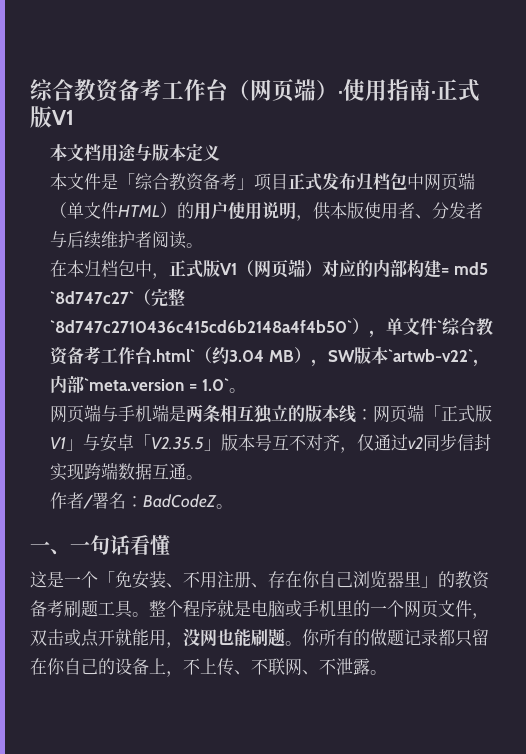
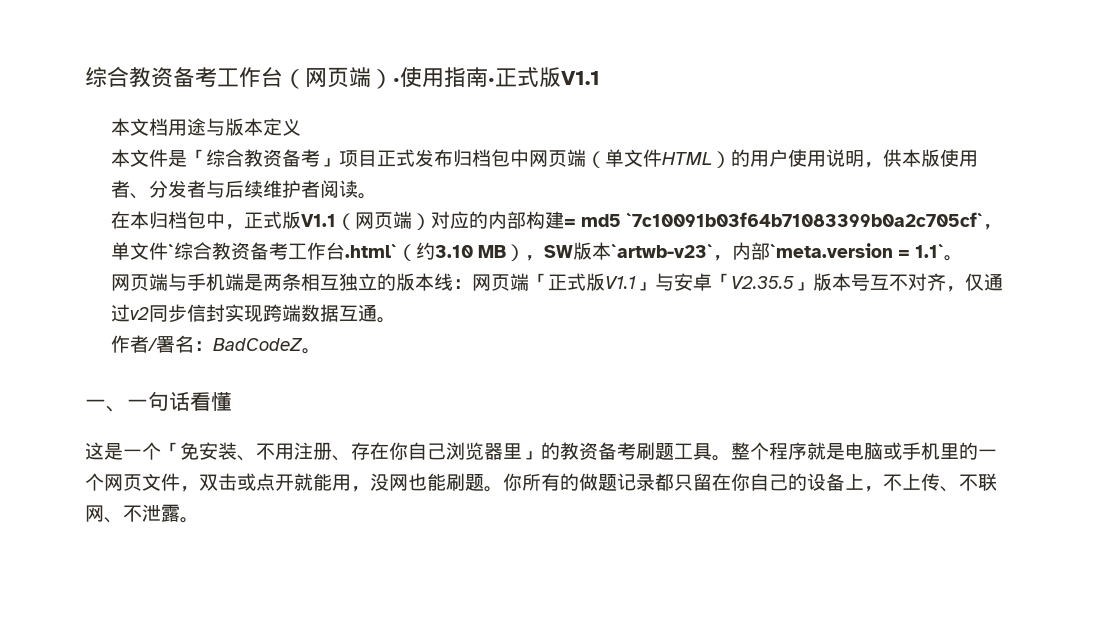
- 综合教资备考工作台（网页端）·使用指南·正式版V1
+ 综合教资备考工作台（网页端）·使用指南·正式版V1.1
- 在本归档包中，正式版V1（网页端）对应的内部构建= md5 `8d747c27`（完整`8d747c2710436c415cd6b2148a4f4b50`），单文件`综合教资备考工作台.html`（约3.04 MB），SW版本`artwb-v22`，内部`meta.version = 1.0`。
+ 在本归档包中，正式版V1.1（网页端）对应的内部构建= md5 `7c10091b03f64b71083399b0a2c705cf`，单文件`综合教资备考工作台.html`（约3.10 MB），SW版本`artwb-v23`，内部`meta.version = 1.1`。
- 网页端与手机端是两条相互独立的版本线：网页端「正式版V1」与安卓「V2.35.5」版本号互不对齐，仅通过v2同步信封实现跨端数据互通。
+ 网页端与手机端是两条相互独立的版本线：网页端「正式版V1.1」与安卓「V2.35.5」版本号互不对齐，仅通过v2同步信封实现跨端数据互通。

